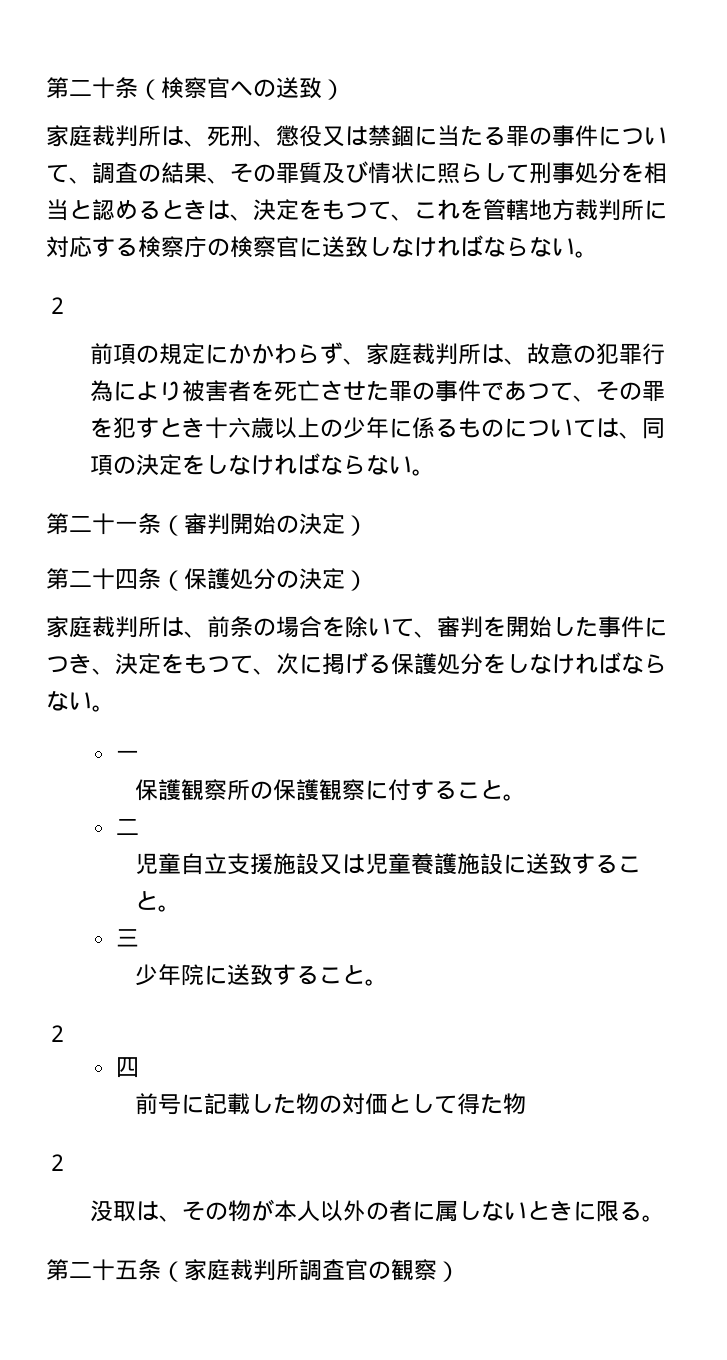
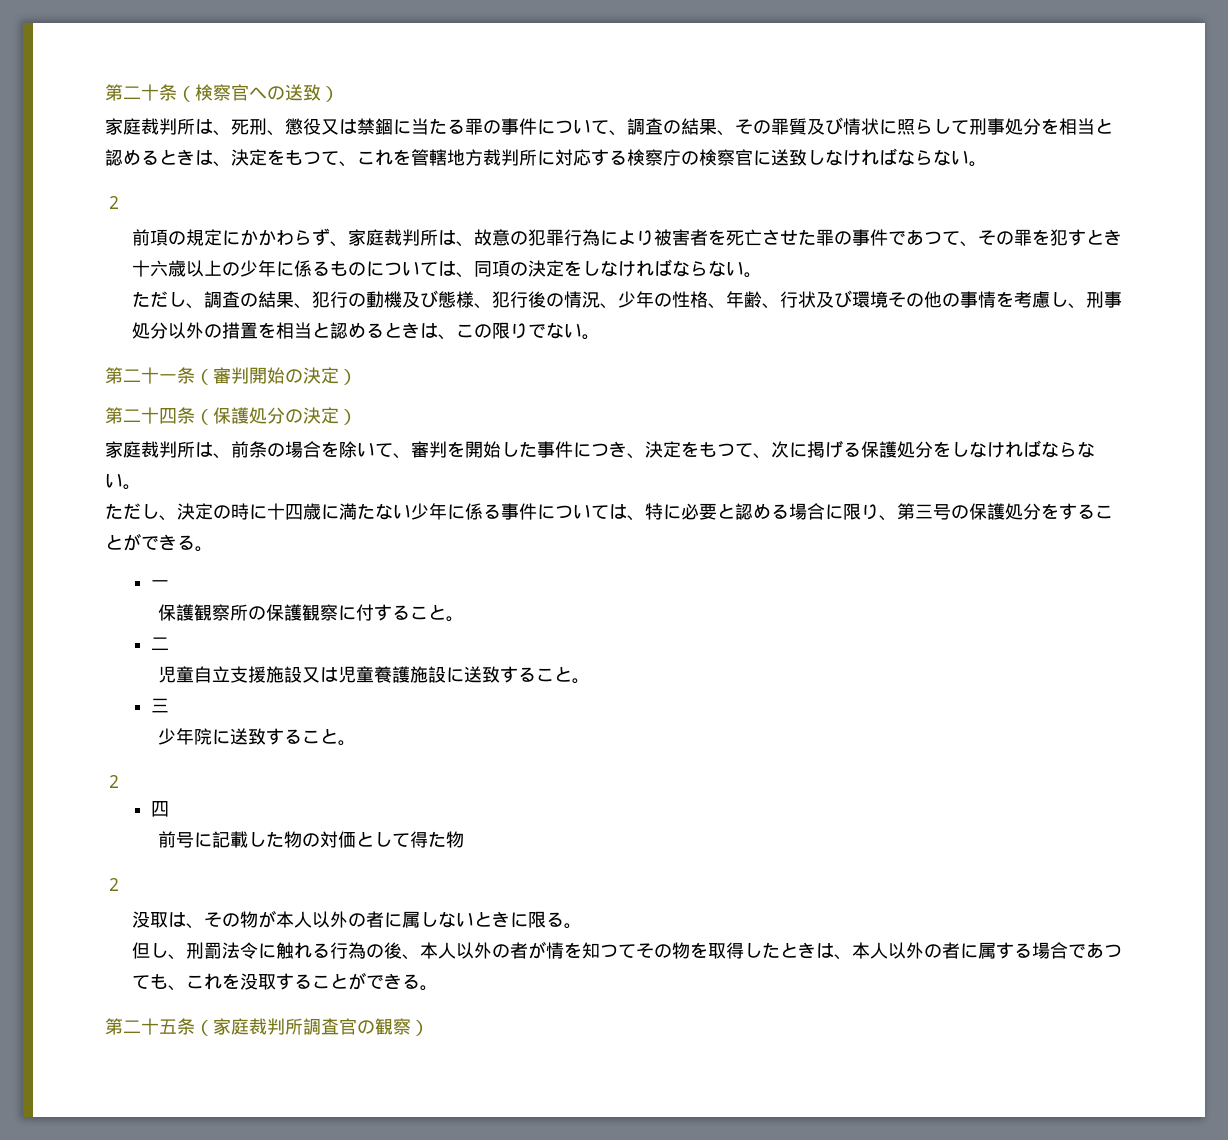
+ ただし、調査の結果、犯行の動機及び態様、犯行後の情況、少年の性格、年齢、行状及び環境その他の事情を考慮し、刑事処分以外の措置を相当と認めるときは、この限りでない。
+ ただし、決定の時に十四歳に満たない少年に係る事件については、特に必要と認める場合に限り、第三号の保護処分をすることができる。
+ 但し、刑罰法令に触れる行為の後、本人以外の者が情を知つてその物を取得したときは、本人以外の者に属する場合であつても、これを没取することができる。

